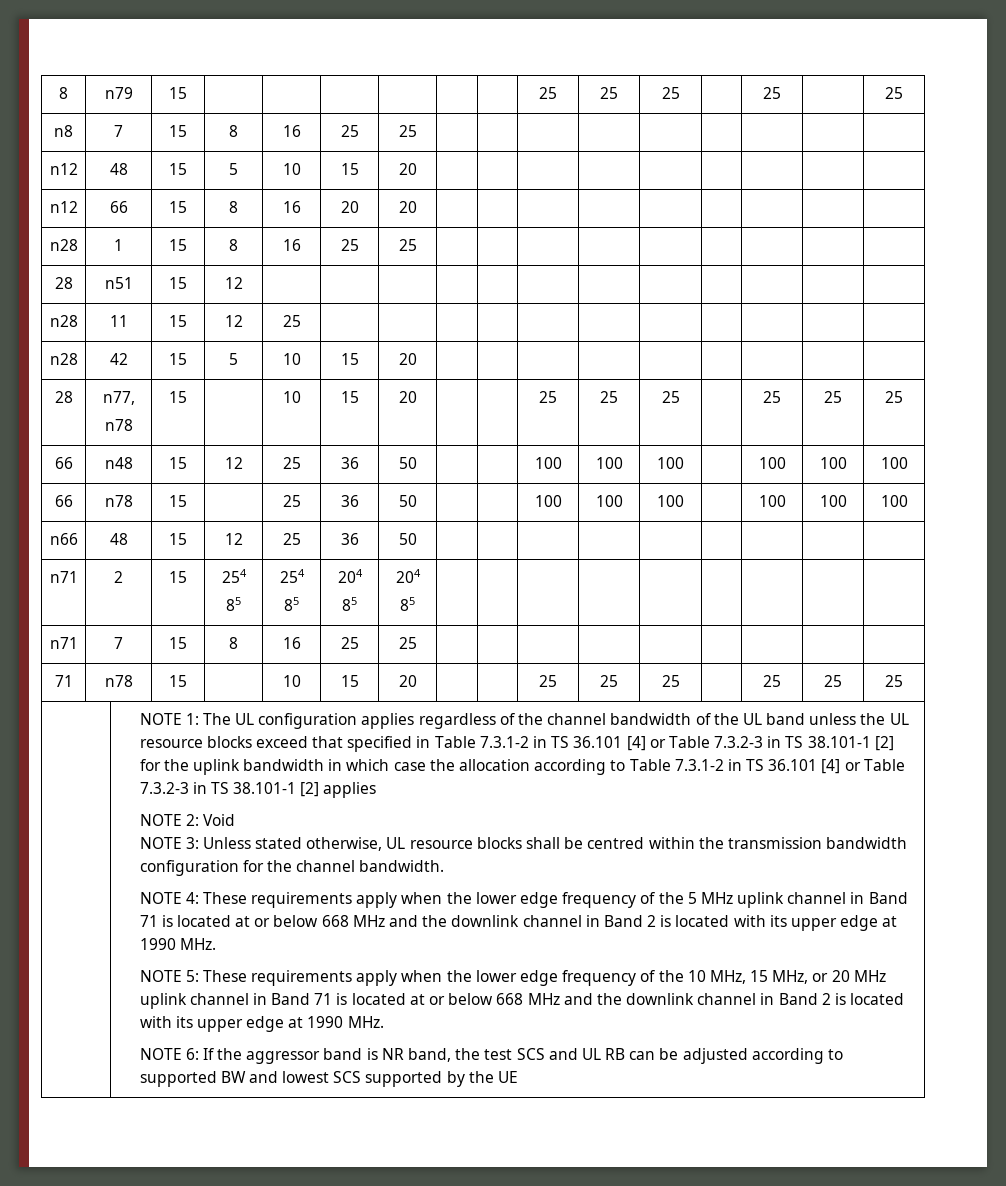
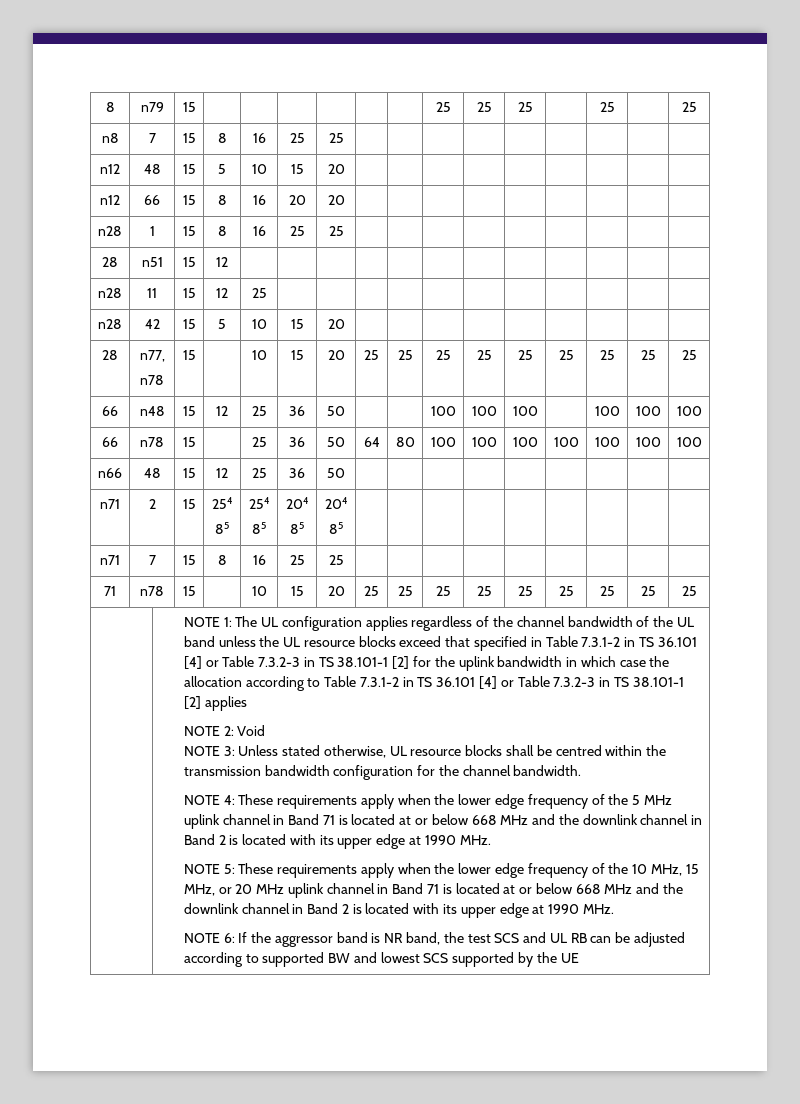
  28 | n77,
- n78 | 15 | | 10 | 15 | 20 | | | 25 | 25 | 25 | | 25 | 25 | 25
+ n78 | 15 | | 10 | 15 | 20 | 25 | 25 | 25 | 25 | 25 | 25 | 25 | 25 | 25
- 66 | n78 | 15 | | 25 | 36 | 50 | | | 100 | 100 | 100 | | 100 | 100 | 100
+ 66 | n78 | 15 | | 25 | 36 | 50 | 64 | 80 | 100 | 100 | 100 | 100 | 100 | 100 | 100
- 71 | n78 | 15 | | 10 | 15 | 20 | | | 25 | 25 | 25 | | 25 | 25 | 25
+ 71 | n78 | 15 | | 10 | 15 | 20 | 25 | 25 | 25 | 25 | 25 | 25 | 25 | 25 | 25

